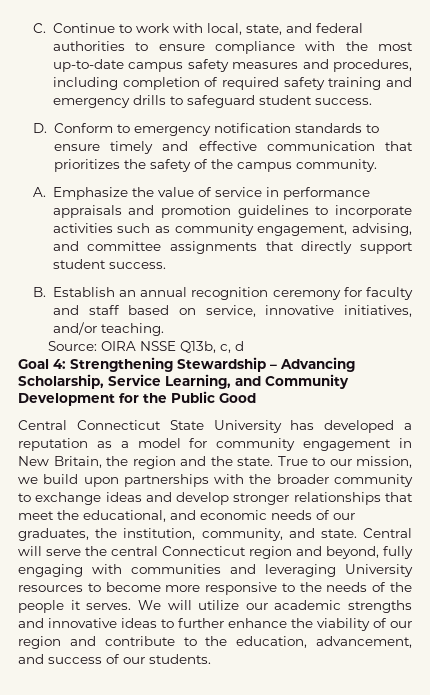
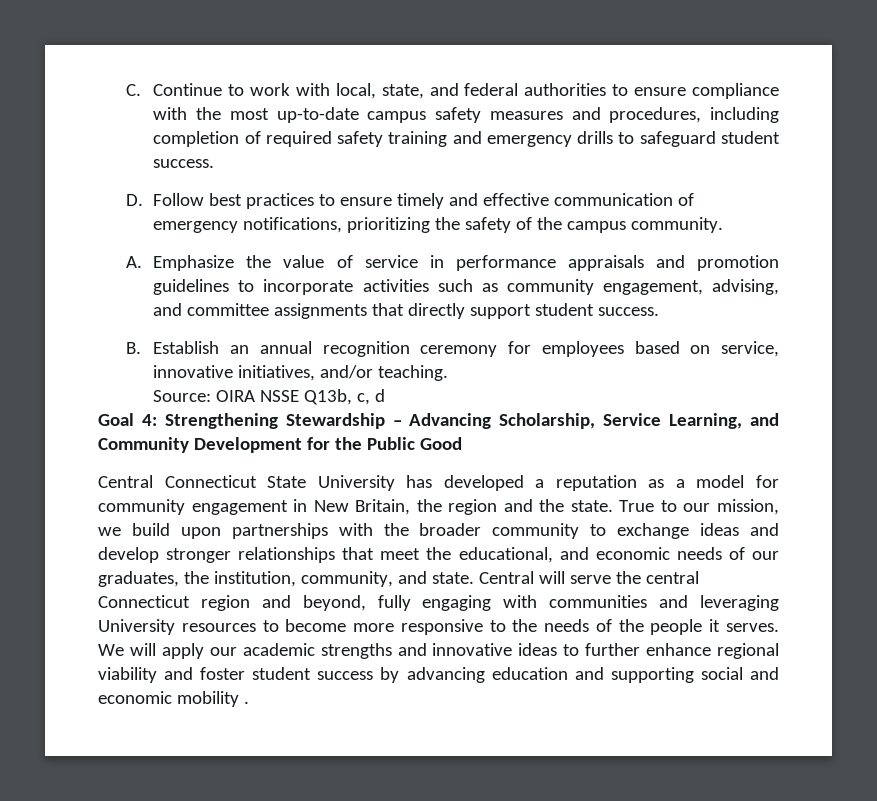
- D. Conform to emergency notification standards to ensure timely and effective communication that prioritizes the safety of the campus community.
+ D. Follow best practices to ensure timely and effective communication of emergency notifications, prioritizing the safety of the campus community.
- B. Establish an annual recognition ceremony for faculty and staff based on service, innovative initiatives, and/or teaching.
+ B. Establish an annual recognition ceremony for employees based on service, innovative initiatives, and/or teaching.
- We will utilize our academic strengths and innovative ideas to further enhance the viability of our region and contribute to the education, advancement, and success of our students.
+ We will apply our academic strengths and innovative ideas to further enhance regional viability and foster student success by advancing education and supporting social and economic mobility .

